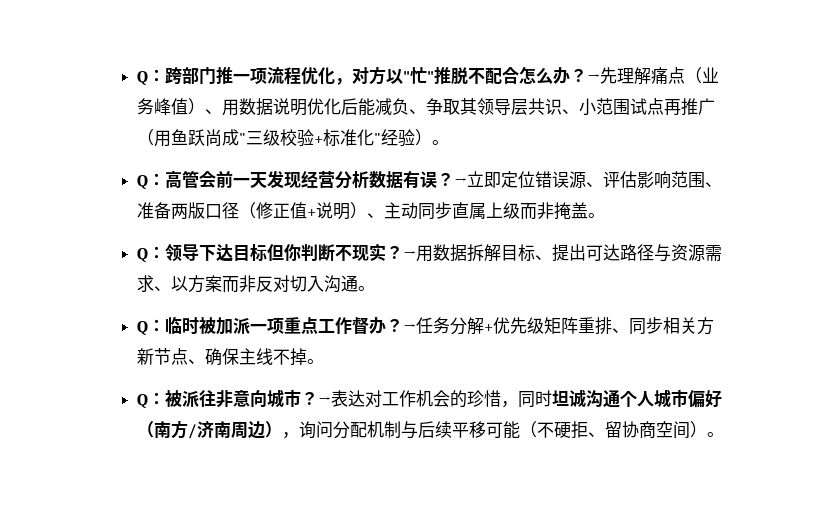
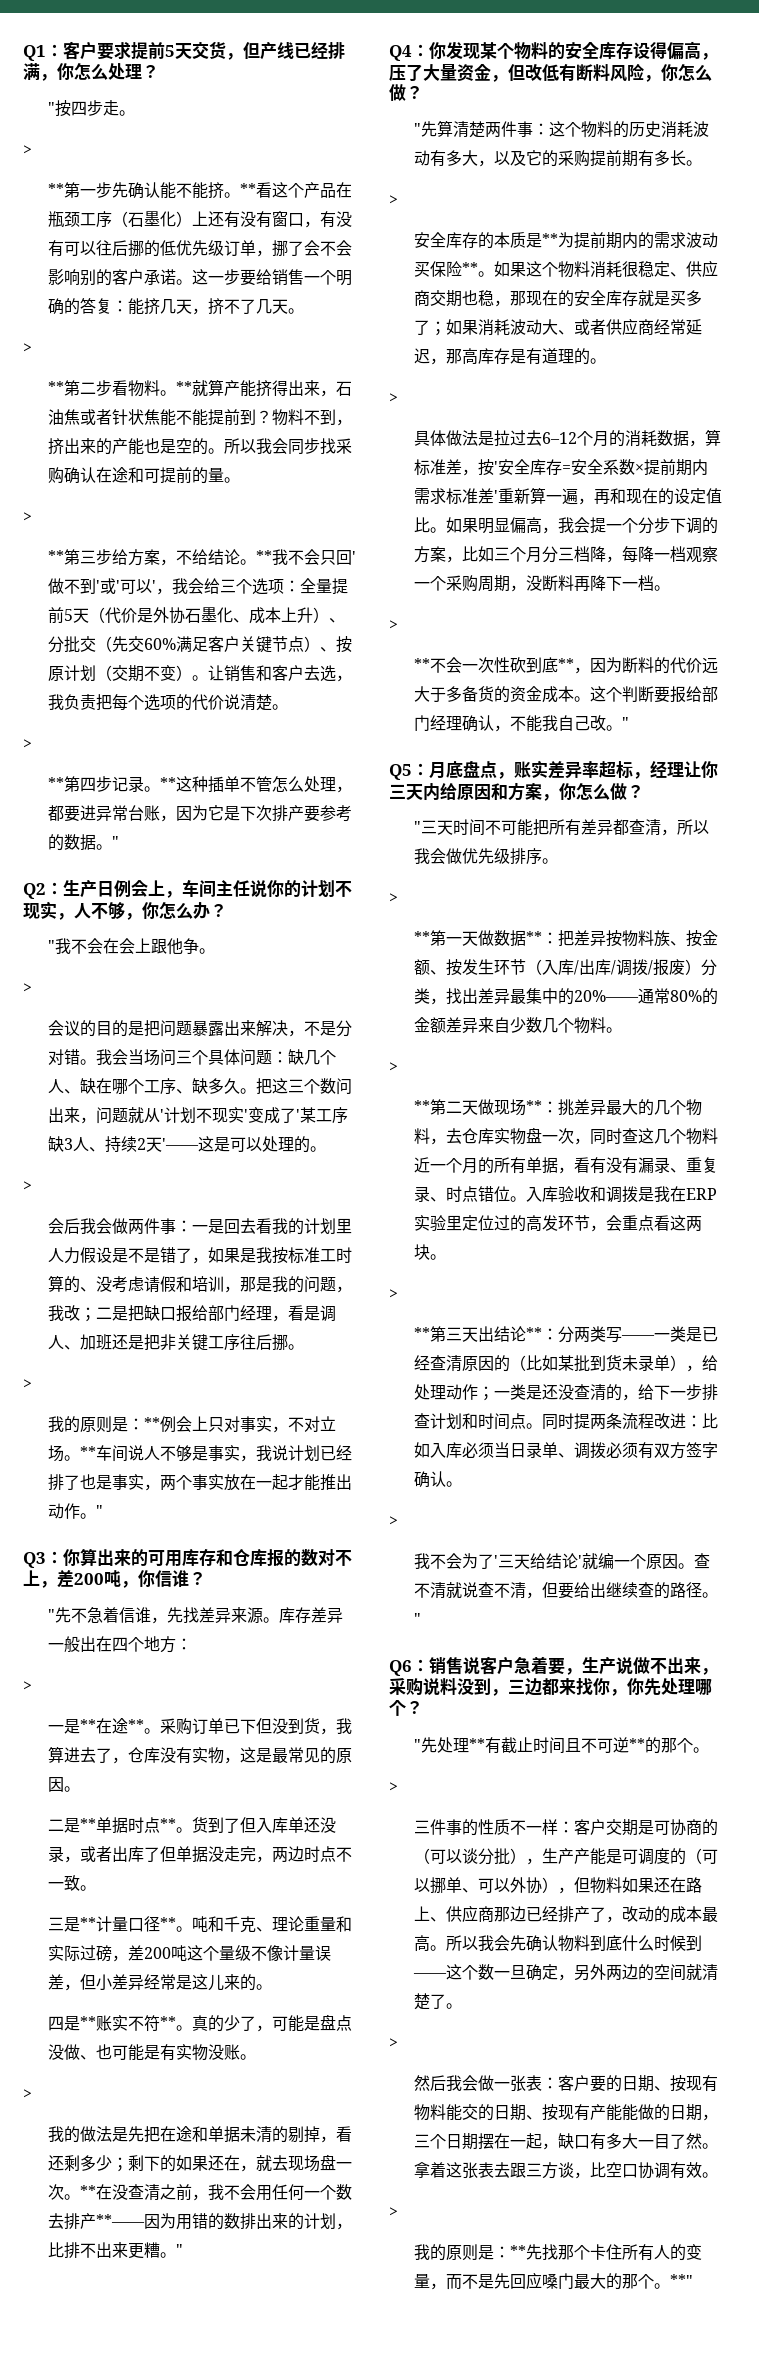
- Q：跨部门推一项流程优化，对方以"忙"推脱不配合怎么办？→先理解痛点（业务峰值）、用数据说明优化后能减负、争取其领导层共识、小范围试点再推广（用鱼跃尚成"三级校验+标准化"经验）。
- Q：高管会前一天发现经营分析数据有误？→立即定位错误源、评估影响范围、准备两版口径（修正值+说明）、主动同步直属上级而非掩盖。
- Q：领导下达目标但你判断不现实？→用数据拆解目标、提出可达路径与资源需求、以方案而非反对切入沟通。
- Q：临时被加派一项重点工作督办？→任务分解+优先级矩阵重排、同步相关方新节点、确保主线不掉。
- Q：被派往非意向城市？→表达对工作机会的珍惜，同时坦诚沟通个人城市偏好（南方/济南周边），询问分配机制与后续平移可能（不硬拒、留协商空间）。
+ Q1：客户要求提前5天交货，但产线已经排满，你怎么处理？
+ "按四步走。
+ >
+ **第一步先确认能不能挤。**看这个产品在瓶颈工序（石墨化）上还有没有窗口，有没有可以往后挪的低优先级订单，挪了会不会影响别的客户承诺。这一步要给销售一个明确的答复：能挤几天，挤不了几天。
+ >
+ **第二步看物料。**就算产能挤得出来，石油焦或者针状焦能不能提前到？物料不到，挤出来的产能也是空的。所以我会同步找采购确认在途和可提前的量。
+ >
+ **第三步给方案，不给结论。**我不会只回'做不到'或'可以'，我会给三个选项：全量提前5天（代价是外协石墨化、成本上升）、分批交（先交60%满足客户关键节点）、按原计划（交期不变）。让销售和客户去选，我负责把每个选项的代价说清楚。
+ >
+ **第四步记录。**这种插单不管怎么处理，都要进异常台账，因为它是下次排产要参考的数据。"
+ Q2：生产日例会上，车间主任说你的计划不现实，人不够，你怎么办？
+ "我不会在会上跟他争。
+ >
+ 会议的目的是把问题暴露出来解决，不是分对错。我会当场问三个具体问题：缺几个人、缺在哪个工序、缺多久。把这三个数问出来，问题就从'计划不现实'变成了'某工序缺3人、持续2天'——这是可以处理的。
+ >
+ 会后我会做两件事：一是回去看我的计划里人力假设是不是错了，如果是我按标准工时算的、没考虑请假和培训，那是我的问题，我改；二是把缺口报给部门经理，看是调人、加班还是把非关键工序往后挪。
+ >
+ 我的原则是：**例会上只对事实，不对立场。**车间说人不够是事实，我说计划已经排了也是事实，两个事实放在一起才能推出动作。"
+ Q3：你算出来的可用库存和仓库报的数对不上，差200吨，你信谁？
+ "先不急着信谁，先找差异来源。库存差异一般出在四个地方：
+ >
+ 一是**在途**。采购订单已下但没到货，我算进去了，仓库没有实物，这是最常见的原因。
+ 二是**单据时点**。货到了但入库单还没录，或者出库了但单据没走完，两边时点不一致。
+ 三是**计量口径**。吨和千克、理论重量和实际过磅，差200吨这个量级不像计量误差，但小差异经常是这儿来的。
+ 四是**账实不符**。真的少了，可能是盘点没做、也可能是有实物没账。
+ >
+ 我的做法是先把在途和单据未清的剔掉，看还剩多少；剩下的如果还在，就去现场盘一次。**在没查清之前，我不会用任何一个数去排产**——因为用错的数排出来的计划，比排不出来更糟。"
+ Q4：你发现某个物料的安全库存设得偏高，压了大量资金，但改低有断料风险，你怎么做？
+ "先算清楚两件事：这个物料的历史消耗波动有多大，以及它的采购提前期有多长。
+ >
+ 安全库存的本质是**为提前期内的需求波动买保险**。如果这个物料消耗很稳定、供应商交期也稳，那现在的安全库存就是买多了；如果消耗波动大、或者供应商经常延迟，那高库存是有道理的。
+ >
+ 具体做法是拉过去6–12个月的消耗数据，算标准差，按'安全库存=安全系数×提前期内需求标准差'重新算一遍，再和现在的设定值比。如果明显偏高，我会提一个分步下调的方案，比如三个月分三档降，每降一档观察一个采购周期，没断料再降下一档。
+ >
+ **不会一次性砍到底**，因为断料的代价远大于多备货的资金成本。这个判断要报给部门经理确认，不能我自己改。"
+ Q5：月底盘点，账实差异率超标，经理让你三天内给原因和方案，你怎么做？
+ "三天时间不可能把所有差异都查清，所以我会做优先级排序。
+ >
+ **第一天做数据**：把差异按物料族、按金额、按发生环节（入库/出库/调拨/报废）分类，找出差异最集中的20%——通常80%的金额差异来自少数几个物料。
+ >
+ **第二天做现场**：挑差异最大的几个物料，去仓库实物盘一次，同时查这几个物料近一个月的所有单据，看有没有漏录、重复录、时点错位。入库验收和调拨是我在ERP实验里定位过的高发环节，会重点看这两块。
+ >
+ **第三天出结论**：分两类写——一类是已经查清原因的（比如某批到货未录单），给处理动作；一类是还没查清的，给下一步排查计划和时间点。同时提两条流程改进：比如入库必须当日录单、调拨必须有双方签字确认。
+ >
+ 我不会为了'三天给结论'就编一个原因。查不清就说查不清，但要给出继续查的路径。"
+ Q6：销售说客户急着要，生产说做不出来，采购说料没到，三边都来找你，你先处理哪个？
+ "先处理**有截止时间且不可逆**的那个。
+ >
+ 三件事的性质不一样：客户交期是可协商的（可以谈分批），生产产能是可调度的（可以挪单、可以外协），但物料如果还在路上、供应商那边已经排产了，改动的成本最高。所以我会先确认物料到底什么时候到——这个数一旦确定，另外两边的空间就清楚了。
+ >
+ 然后我会做一张表：客户要的日期、按现有物料能交的日期、按现有产能能做的日期，三个日期摆在一起，缺口有多大一目了然。拿着这张表去跟三方谈，比空口协调有效。
+ >
+ 我的原则是：**先找那个卡住所有人的变量，而不是先回应嗓门最大的那个。**"

